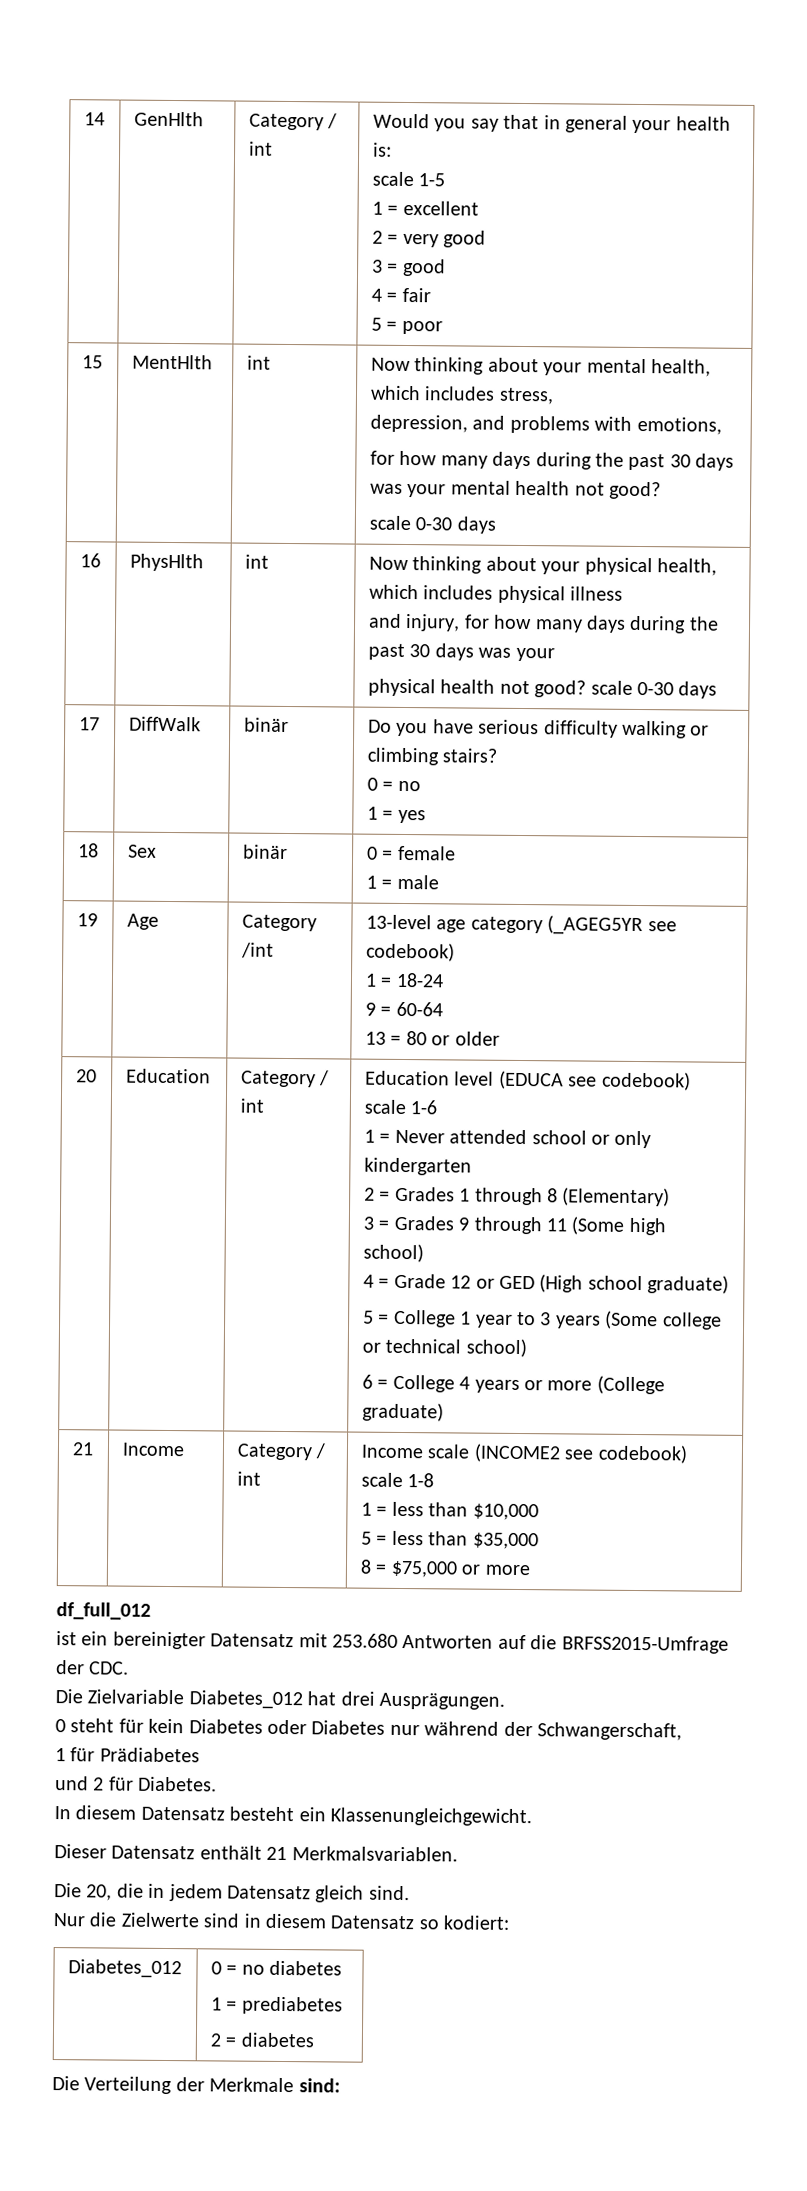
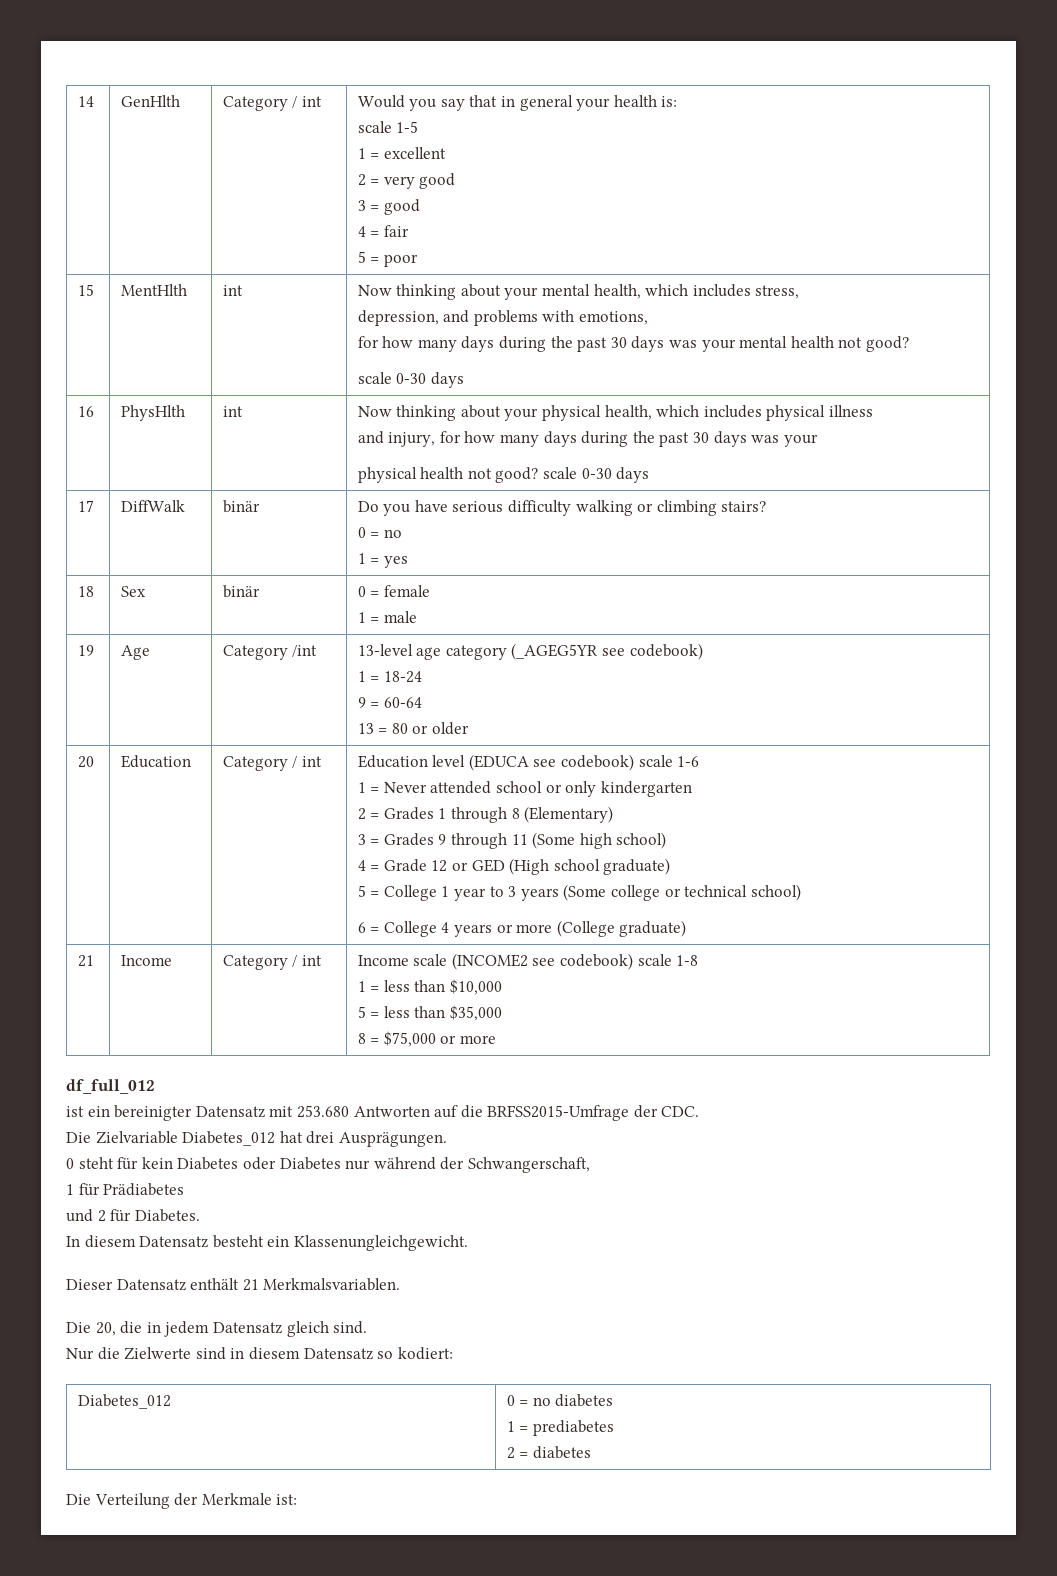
- Die Verteilung der Merkmale sind:
+ Die Verteilung der Merkmale ist:

